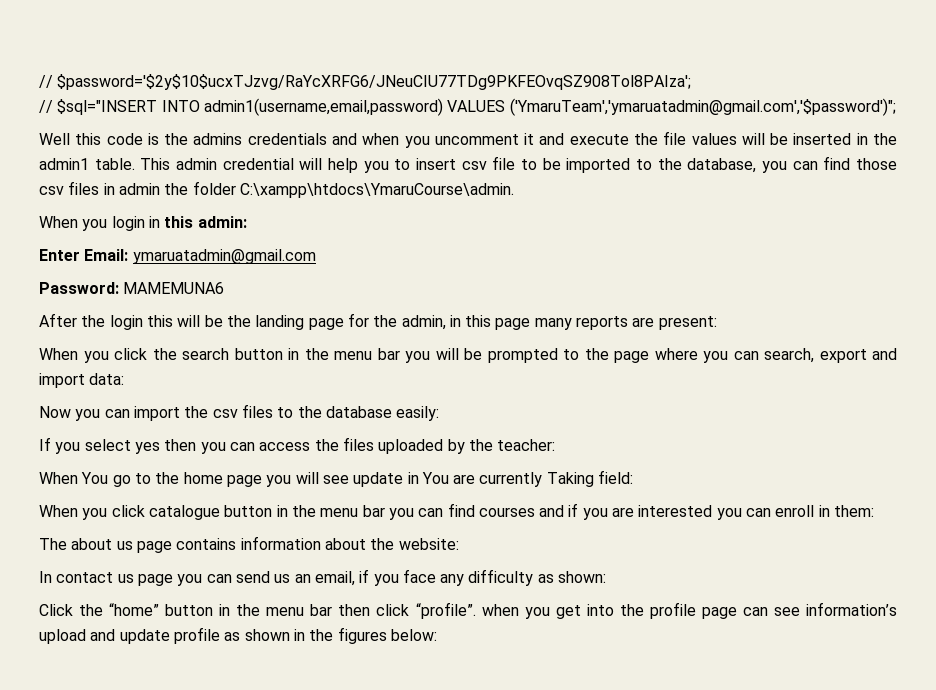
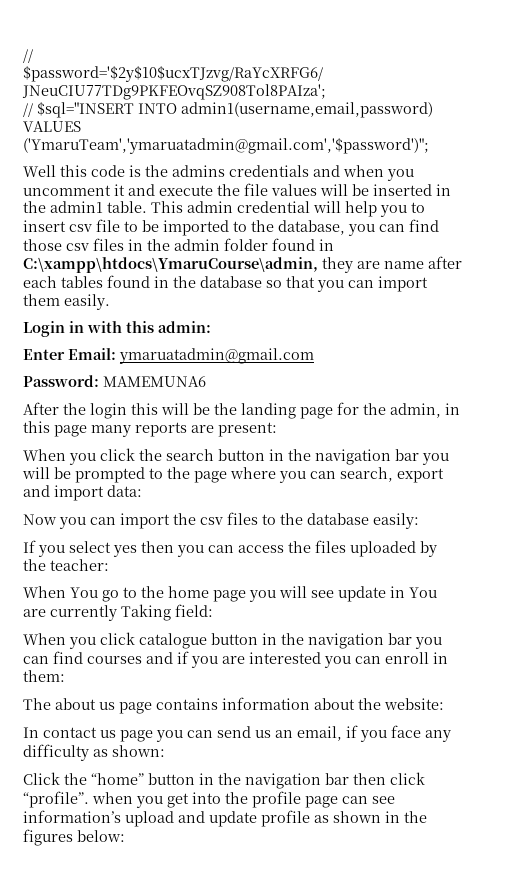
- This admin credential will help you to insert csv file to be imported to the database, you can find those csv files in admin the folder C:\xampp\htdocs\YmaruCourse\admin.
- When you login in this admin:
+ This admin credential will help you to insert csv file to be imported to the database, you can find those csv files in the admin folder found in C:\xampp\htdocs\YmaruCourse\admin, they are name after each tables found in the database so that you can import them easily.
+ Login in with this admin:
- When you click the search button in the menu bar you will be prompted to the page where you can search, export and import data:
+ When you click the search button in the navigation bar you will be prompted to the page where you can search, export and import data:
- When you click catalogue button in the menu bar you can find courses and if you are interested you can enroll in them:
+ When you click catalogue button in the navigation bar you can find courses and if you are interested you can enroll in them:
- Click the “home” button in the menu bar then click “profile”. when you get into the profile page can see information’s upload and update profile as shown in the figures below:
+ Click the “home” button in the navigation bar then click “profile”. when you get into the profile page can see information’s upload and update profile as shown in the figures below:

